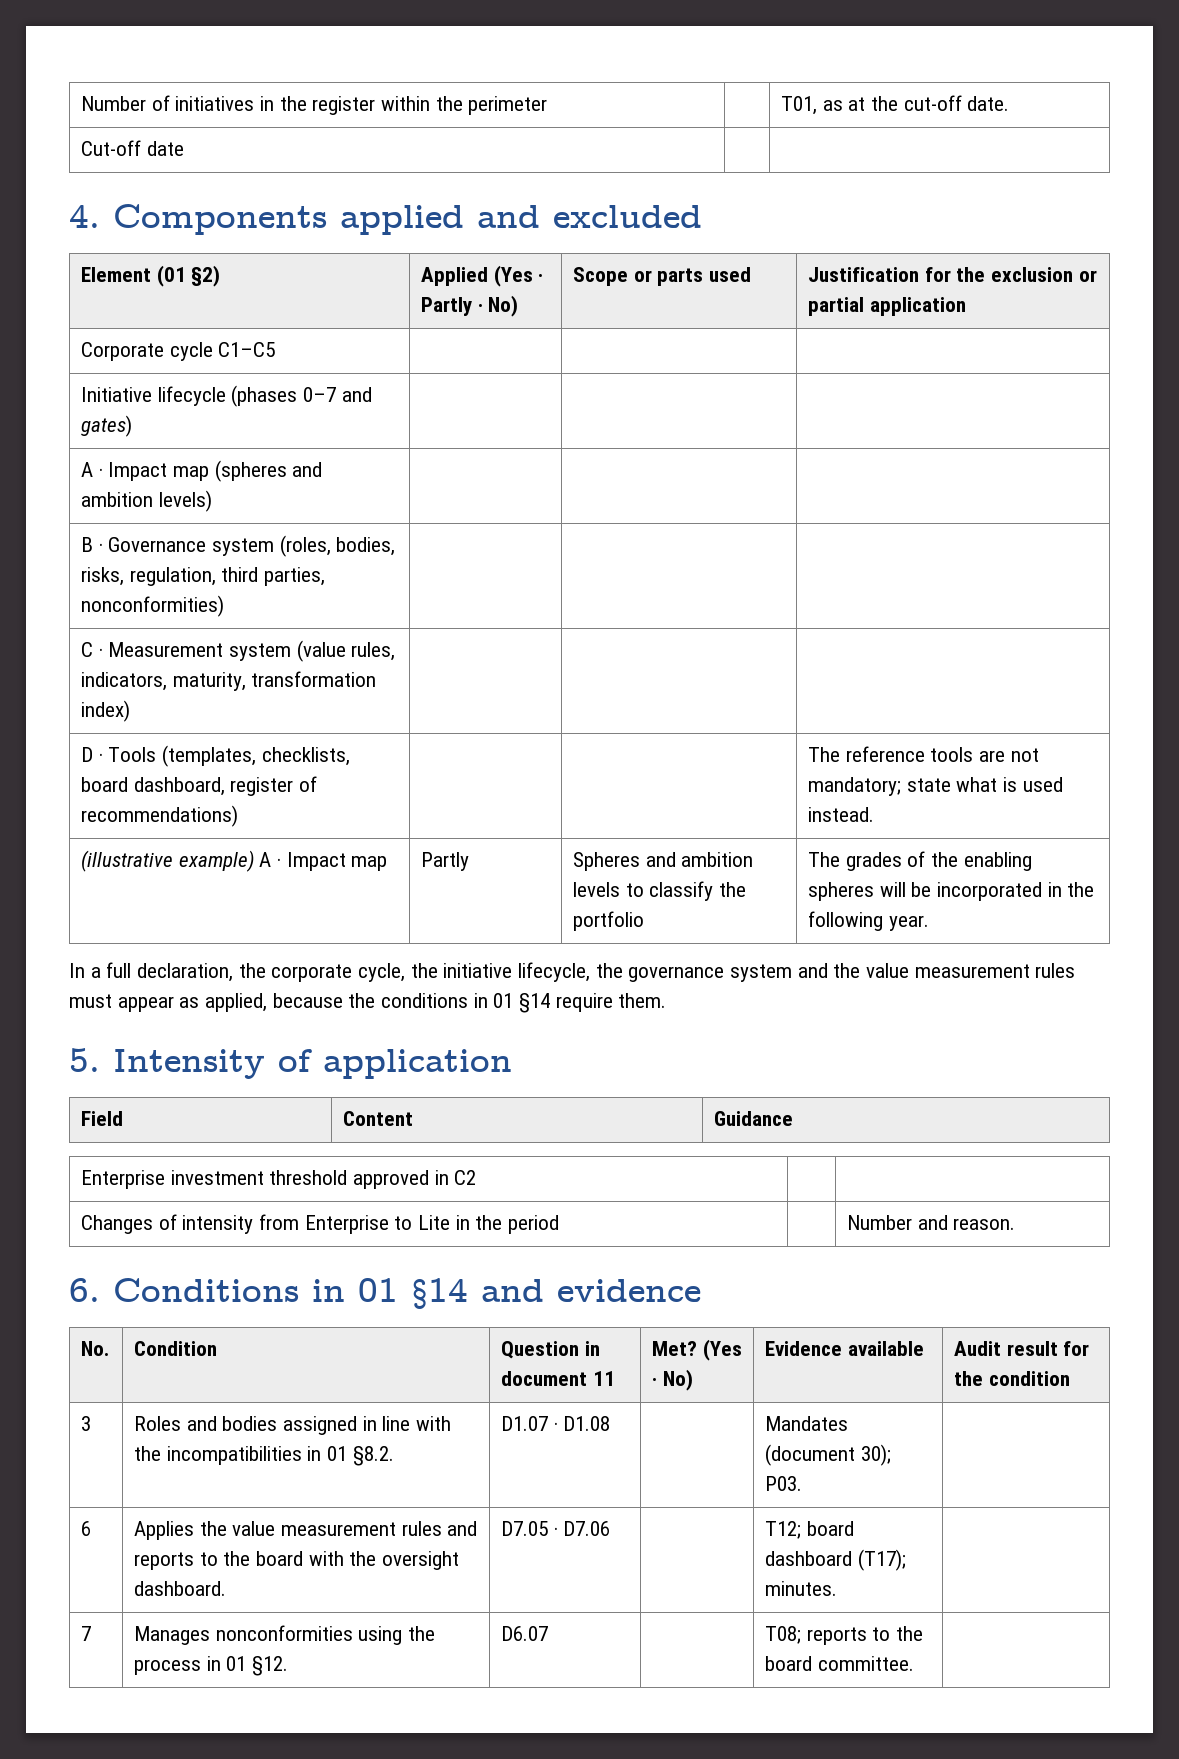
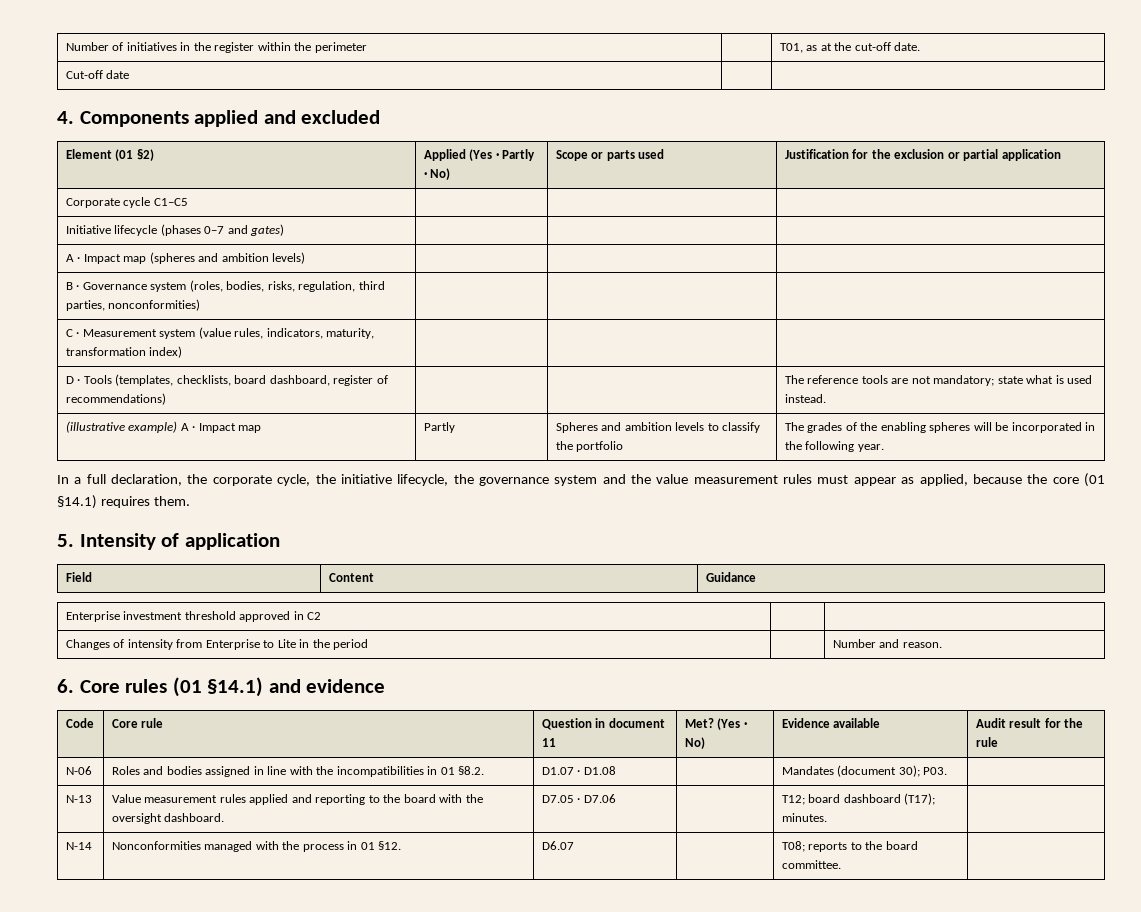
- In a full declaration, the corporate cycle, the initiative lifecycle, the governance system and the value measurement rules must appear as applied, because the conditions in 01 §14 require them.
+ In a full declaration, the corporate cycle, the initiative lifecycle, the governance system and the value measurement rules must appear as applied, because the core (01 §14.1) requires them.
- 6. Conditions in 01 §14 and evidence
+ 6. Core rules (01 §14.1) and evidence
- No. | Condition | Question in document 11 | Met? (Yes · No) | Evidence available | Audit result for the condition
- 3 | Roles and bodies assigned in line with the incompatibilities in 01 §8.2. | D1.07 · D1.08 | | Mandates (document 30); P03. |
+ Code | Core rule | Question in document 11 | Met? (Yes · No) | Evidence available | Audit result for the rule
+ N-06 | Roles and bodies assigned in line with the incompatibilities in 01 §8.2. | D1.07 · D1.08 | | Mandates (document 30); P03. |
- 6 | Applies the value measurement rules and reports to the board with the oversight dashboard. | D7.05 · D7.06 | | T12; board dashboard (T17); minutes. |
+ N-13 | Value measurement rules applied and reporting to the board with the oversight dashboard. | D7.05 · D7.06 | | T12; board dashboard (T17); minutes. |
- 7 | Manages nonconformities using the process in 01 §12. | D6.07 | | T08; reports to the board committee. |
+ N-14 | Nonconformities managed with the process in 01 §12. | D6.07 | | T08; reports to the board committee. |

